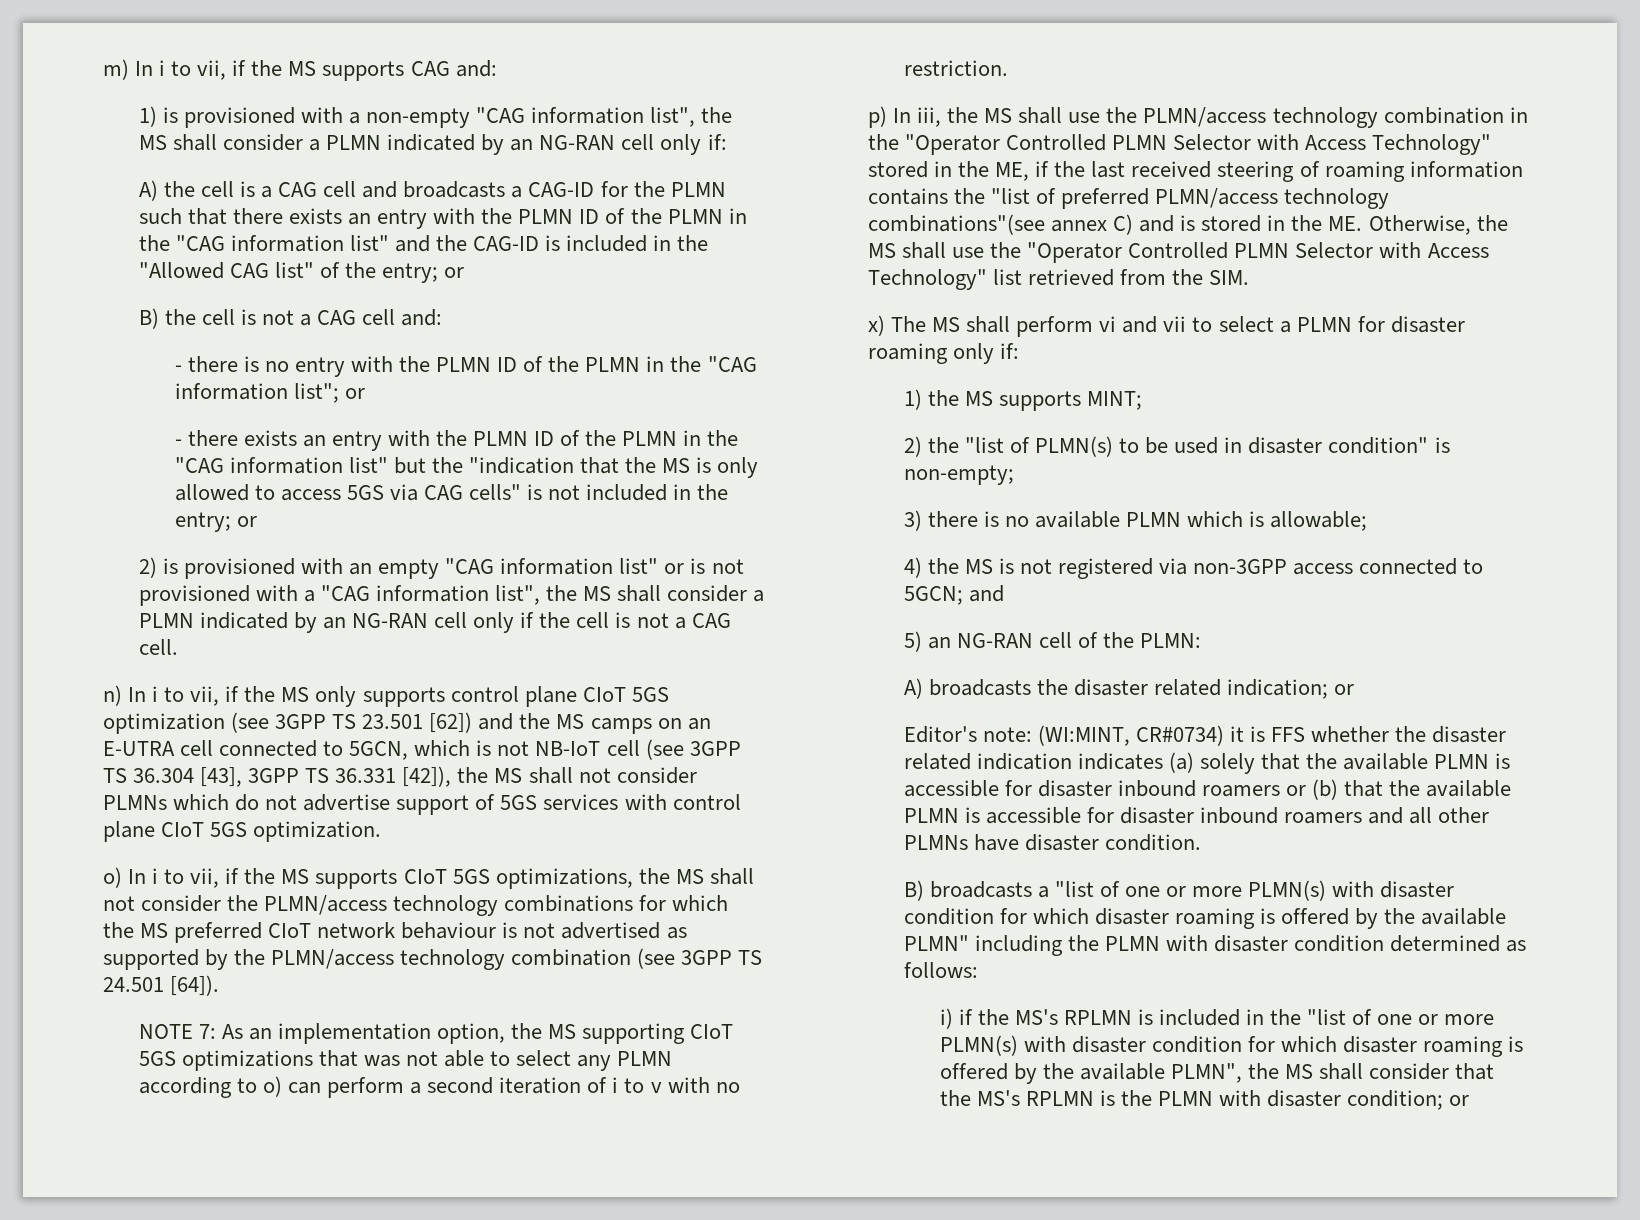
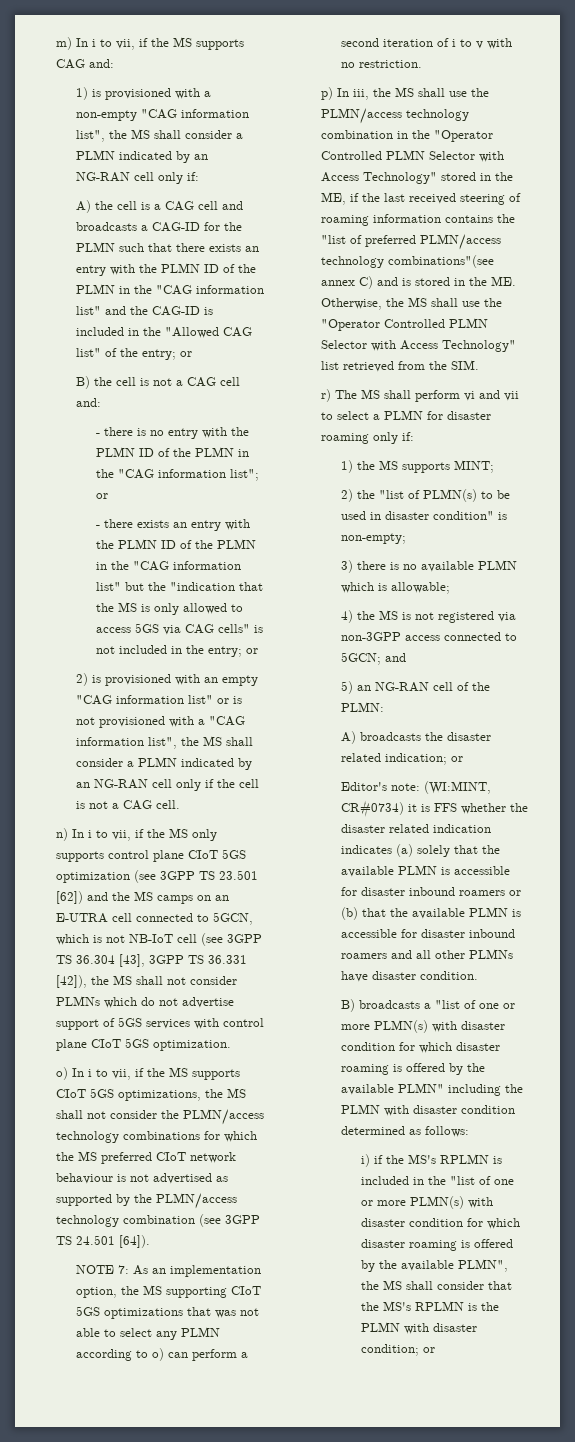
- x) The MS shall perform vi and vii to select a PLMN for disaster roaming only if:
+ r) The MS shall perform vi and vii to select a PLMN for disaster roaming only if:

